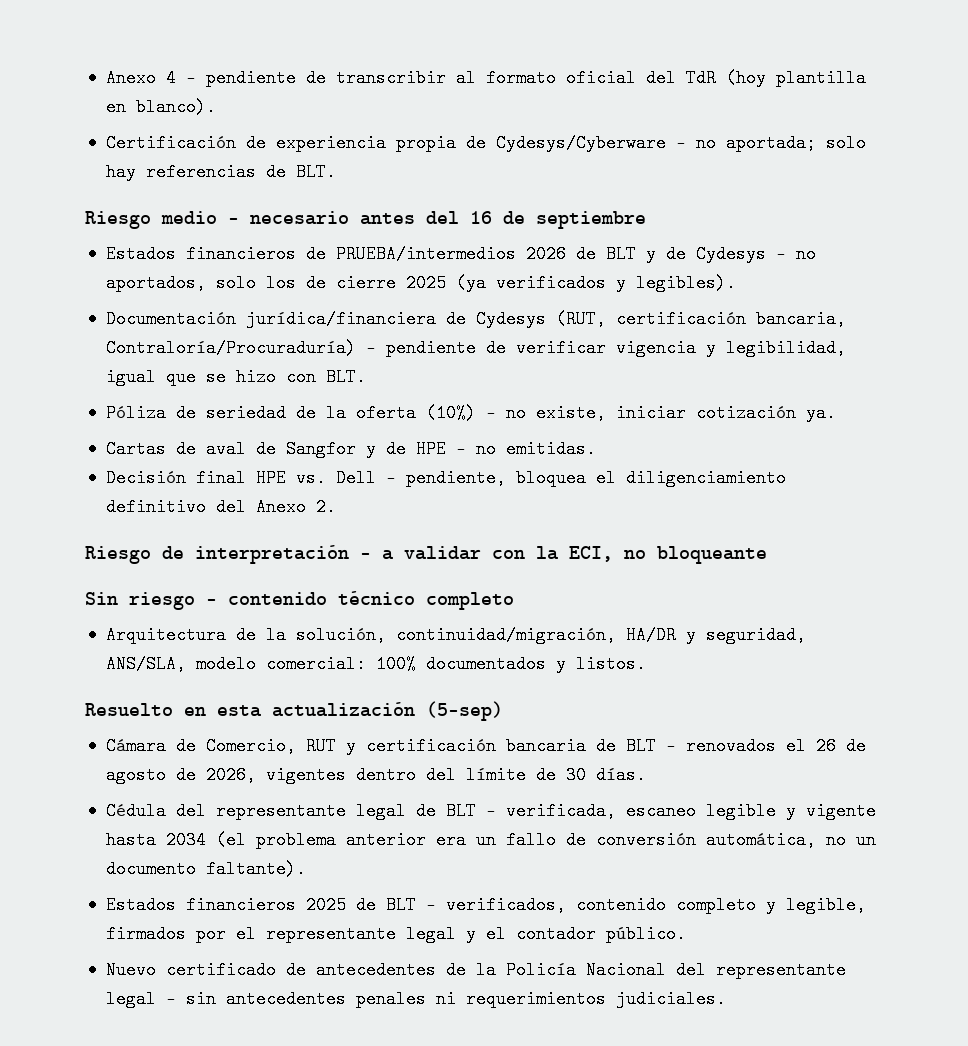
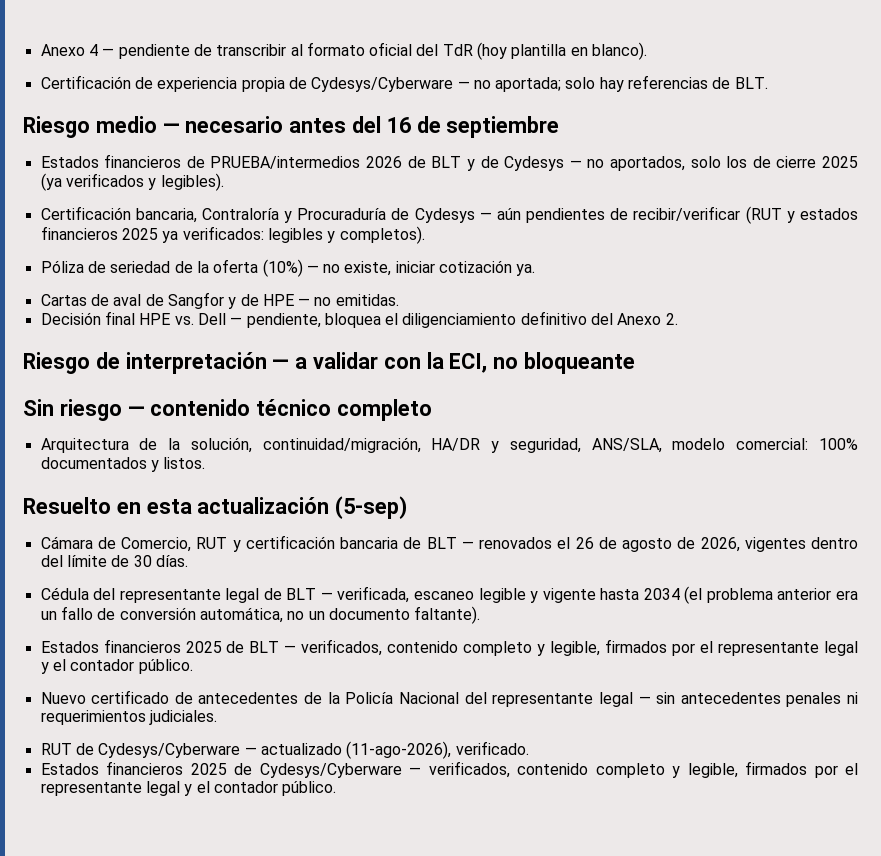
- Documentación jurídica/financiera de Cydesys (RUT, certificación bancaria, Contraloría/Procuraduría) — pendiente de verificar vigencia y legibilidad, igual que se hizo con BLT.
+ Certificación bancaria, Contraloría y Procuraduría de Cydesys — aún pendientes de recibir/verificar (RUT y estados financieros 2025 ya verificados: legibles y completos).
+ RUT de Cydesys/Cyberware — actualizado (11-ago-2026), verificado.
+ Estados financieros 2025 de Cydesys/Cyberware — verificados, contenido completo y legible, firmados por el representante legal y el contador público.

